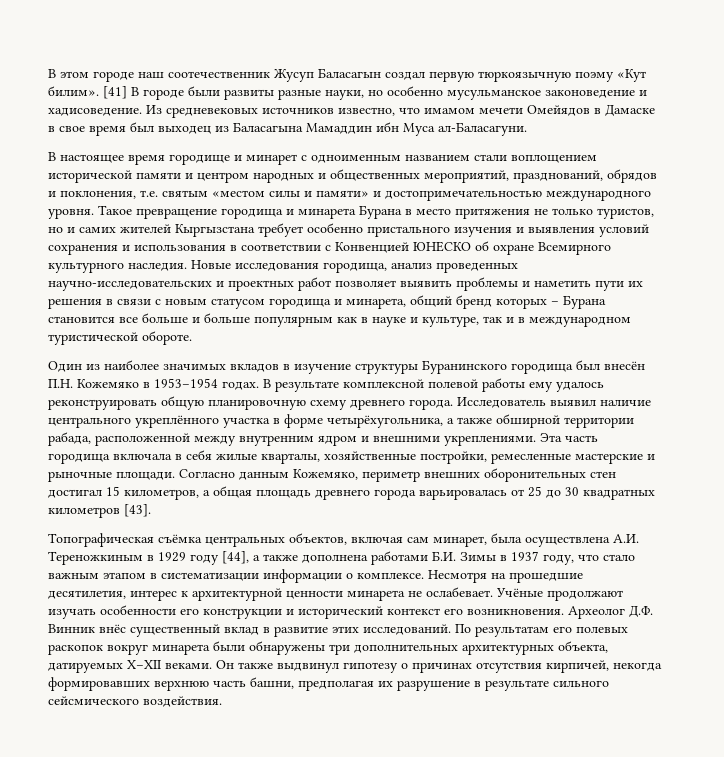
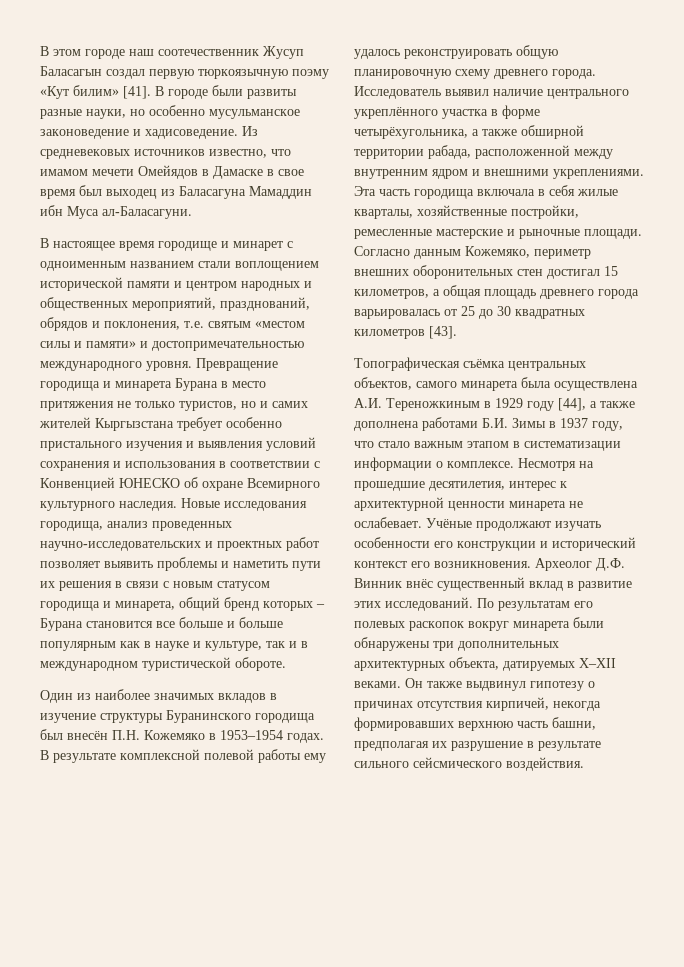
- В этом городе наш соотечественник Жусуп Баласагын создал первую тюркоязычную поэму «Кут билим». [41] В городе были развиты разные науки, но особенно мусульманское законоведение и хадисоведение.
+ В этом городе наш соотечественник Жусуп Баласагын создал первую тюркоязычную поэму «Кут билим» [41]. В городе были развиты разные науки, но особенно мусульманское законоведение и хадисоведение.
- Из средневековых источников известно, что имамом мечети Омейядов в Дамаске в свое время был выходец из Баласагына Мамаддин ибн Муса ал-Баласагуни.
+ Из средневековых источников известно, что имамом мечети Омейядов в Дамаске в свое время был выходец из Баласагуна Мамаддин ибн Муса ал-Баласагуни.
- Такое превращение городища и минарета Бурана в место притяжения не только туристов, но и самих жителей Кыргызстана требует особенно пристального изучения и выявления условий сохранения и использования в соответствии с Конвенцией ЮНЕСКО об охране Всемирного культурного наследия.
+ Превращение городища и минарета Бурана в место притяжения не только туристов, но и самих жителей Кыргызстана требует особенно пристального изучения и выявления условий сохранения и использования в соответствии с Конвенцией ЮНЕСКО об охране Всемирного культурного наследия.
- Топографическая съёмка центральных объектов, включая сам минарет, была осуществлена А.И. Тереножкиным в 1929 году [44], а также дополнена работами Б.И. Зимы в 1937 году, что стало важным этапом в систематизации информации о комплексе.
+ Топографическая съёмка центральных объектов, самого минарета была осуществлена А.И. Тереножкиным в 1929 году [44], а также дополнена работами Б.И. Зимы в 1937 году, что стало важным этапом в систематизации информации о комплексе.

